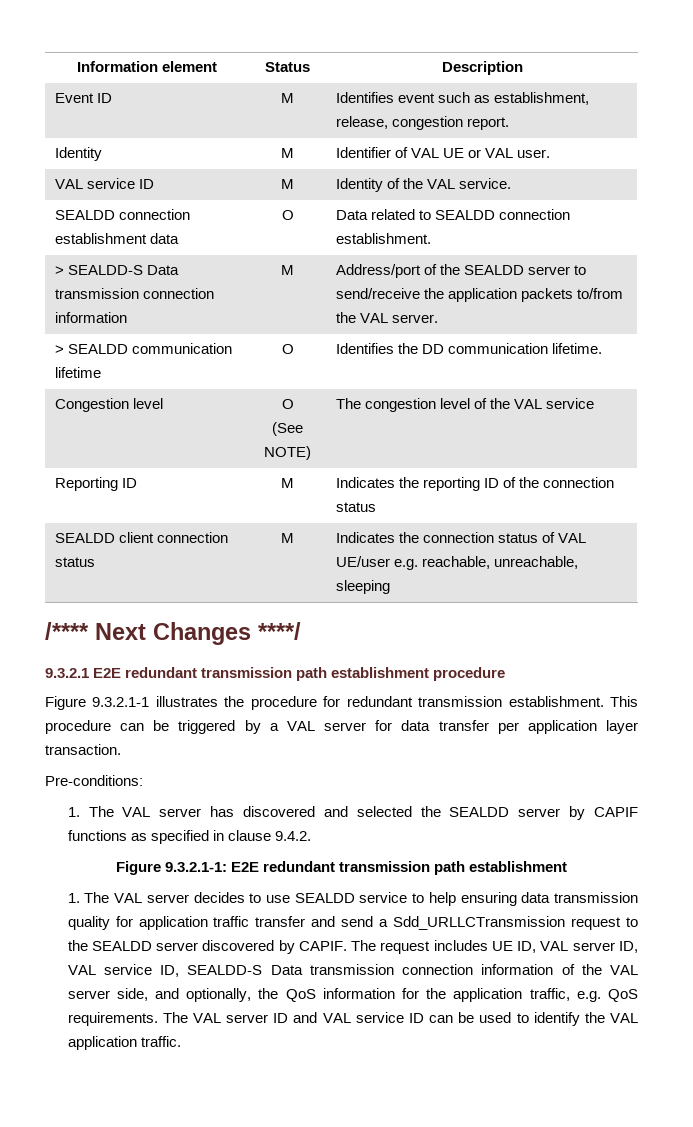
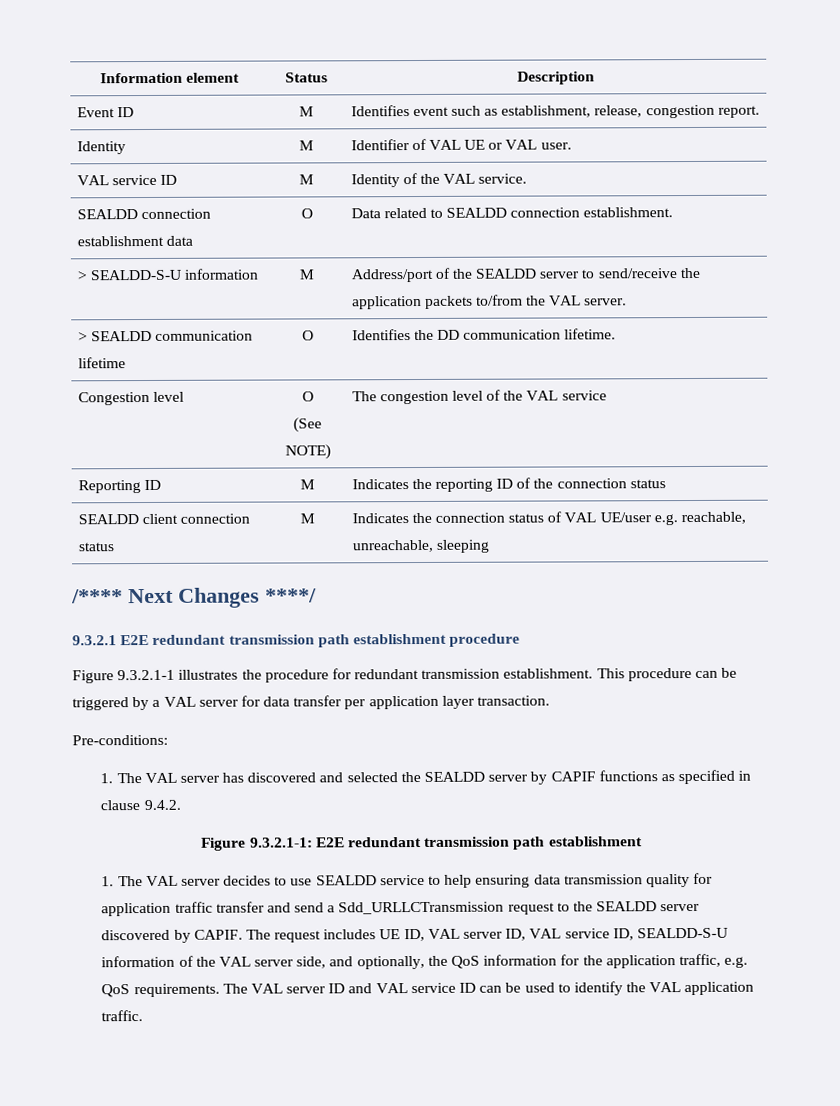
- > SEALDD-S Data transmission connection information | M | Address/port of the SEALDD server to send/receive the application packets to/from the VAL server.
+ > SEALDD-S-U information | M | Address/port of the SEALDD server to send/receive the application packets to/from the VAL server.
- The request includes UE ID, VAL server ID, VAL service ID, SEALDD-S Data transmission connection information of the VAL server side, and optionally, the QoS information for the application traffic, e.g. QoS requirements.
+ The request includes UE ID, VAL server ID, VAL service ID, SEALDD-S-U information of the VAL server side, and optionally, the QoS information for the application traffic, e.g. QoS requirements.

